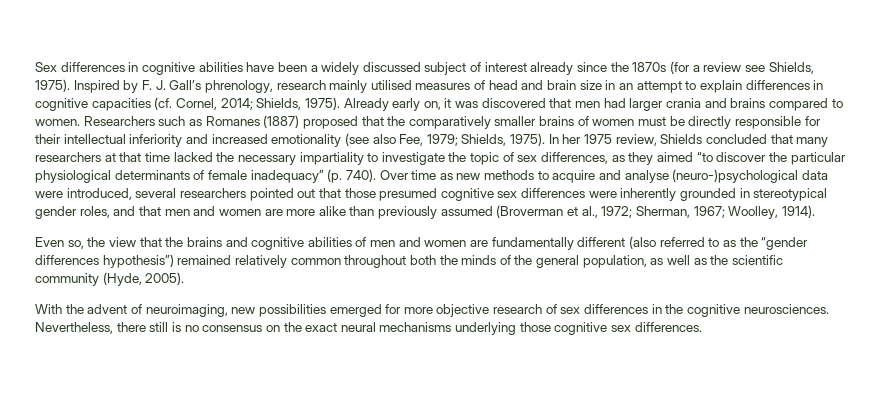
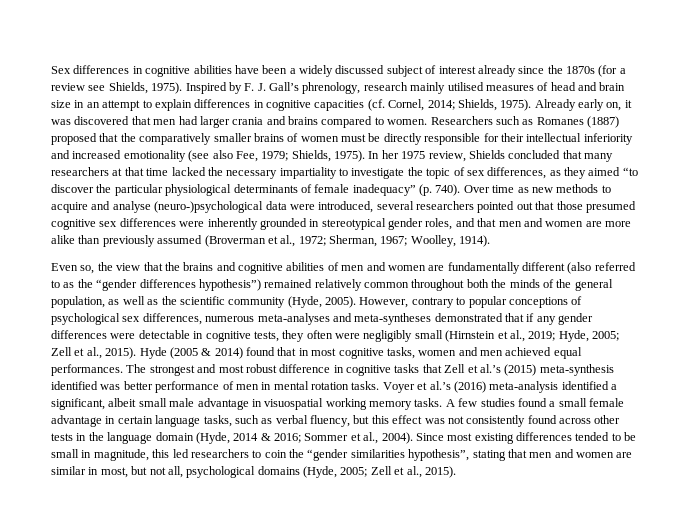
- Even so, the view that the brains and cognitive abilities of men and women are fundamentally different (also referred to as the “gender differences hypothesis”) remained relatively common throughout both the minds of the general population, as well as the scientific community (Hyde, 2005).
- With the advent of neuroimaging, new possibilities emerged for more objective research of sex differences in the cognitive neurosciences. Nevertheless, there still is no consensus on the exact neural mechanisms underlying those cognitive sex differences.
+ Even so, the view that the brains and cognitive abilities of men and women are fundamentally different (also referred to as the “gender differences hypothesis”) remained relatively common throughout both the minds of the general population, as well as the scientific community (Hyde, 2005). However, contrary to popular conceptions of psychological sex differences, numerous meta-analyses and meta-syntheses demonstrated that if any gender differences were detectable in cognitive tests, they often were negligibly small (Hirnstein et al., 2019; Hyde, 2005; Zell et al., 2015). Hyde (2005 & 2014) found that in most cognitive tasks, women and men achieved equal performances. The strongest and most robust difference in cognitive tasks that Zell et al.’s (2015) meta-synthesis identified was better performance of men in mental rotation tasks. Voyer et al.’s (2016) meta-analysis identified a significant, albeit small male advantage in visuospatial working memory tasks. A few studies found a small female advantage in certain language tasks, such as verbal fluency, but this effect was not consistently found across other tests in the language domain (Hyde, 2014 & 2016; Sommer et al., 2004). Since most existing differences tended to be small in magnitude, this led researchers to coin the “gender similarities hypothesis”, stating that men and women are similar in most, but not all, psychological domains (Hyde, 2005; Zell et al., 2015).

